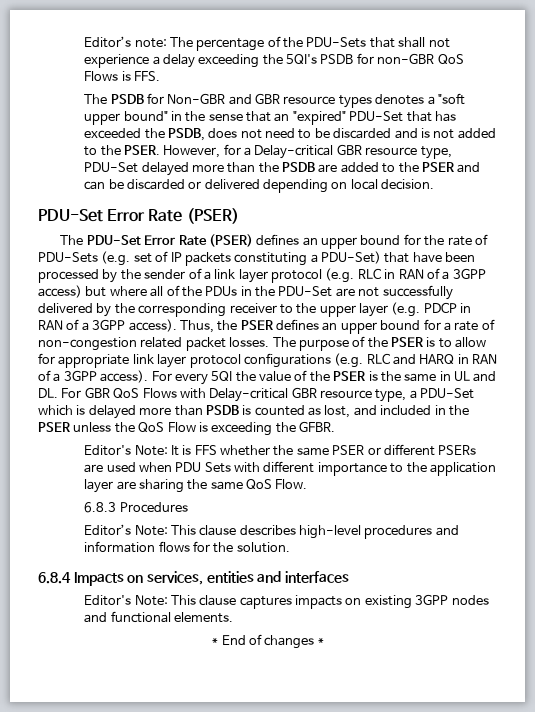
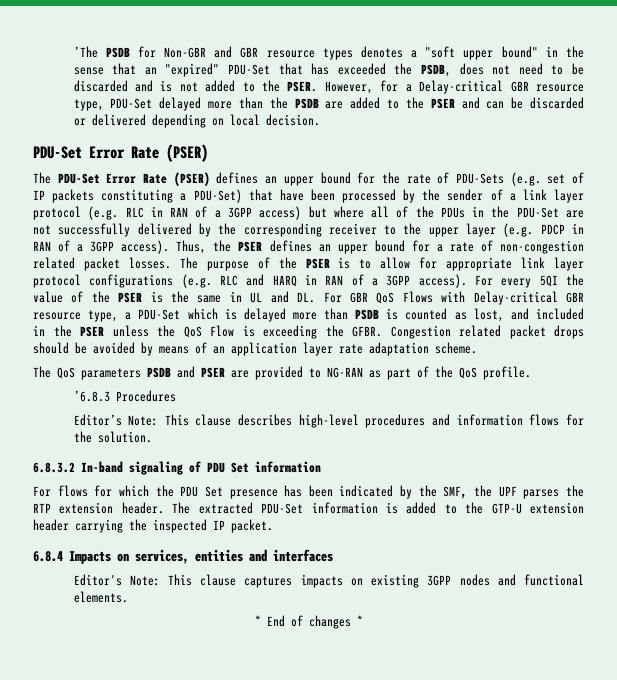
- Editor’s note: The percentage of the PDU-Sets that shall not experience a delay exceeding the 5QI's PSDB for non-GBR QoS Flows is FFS.
- The PSDB for Non-GBR and GBR resource types denotes a "soft upper bound" in the sense that an "expired" PDU-Set that has exceeded the PSDB, does not need to be discarded and is not added to the PSER.
+ ’The PSDB for Non-GBR and GBR resource types denotes a "soft upper bound" in the sense that an "expired" PDU-Set that has exceeded the PSDB, does not need to be discarded and is not added to the PSER.
- For every 5QI the value of the PSER is the same in UL and DL. For GBR QoS Flows with Delay-critical GBR resource type, a PDU-Set which is delayed more than PSDB is counted as lost, and included in the PSER unless the QoS Flow is exceeding the GFBR.
- Editor's Note: It is FFS whether the same PSER or different PSERs are used when PDU Sets with different importance to the application layer are sharing the same QoS Flow.
- 6.8.3 Procedures
+ For every 5QI the value of the PSER is the same in UL and DL. For GBR QoS Flows with Delay-critical GBR resource type, a PDU-Set which is delayed more than PSDB is counted as lost, and included in the PSER unless the QoS Flow is exceeding the GFBR. Congestion related packet drops should be avoided by means of an application layer rate adaptation scheme.
+ The QoS parameters PSDB and PSER are provided to NG-RAN as part of the QoS profile.
+ ’6.8.3 Procedures
+ 6.8.3.2 In-band signaling of PDU Set information
+ For flows for which the PDU Set presence has been indicated by the SMF, the UPF parses the RTP extension header. The extracted PDU-Set information is added to the GTP-U extension header carrying the inspected IP packet.

